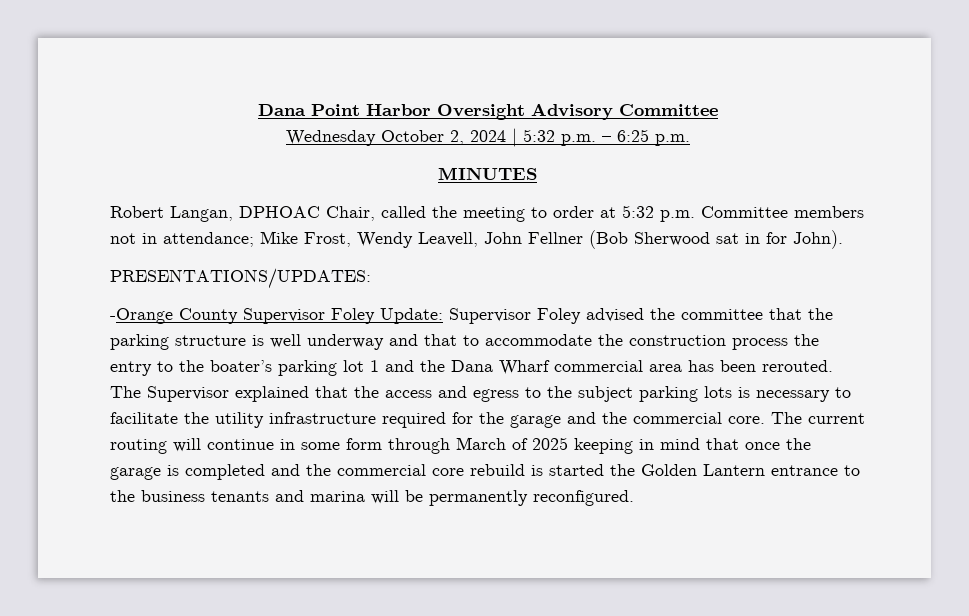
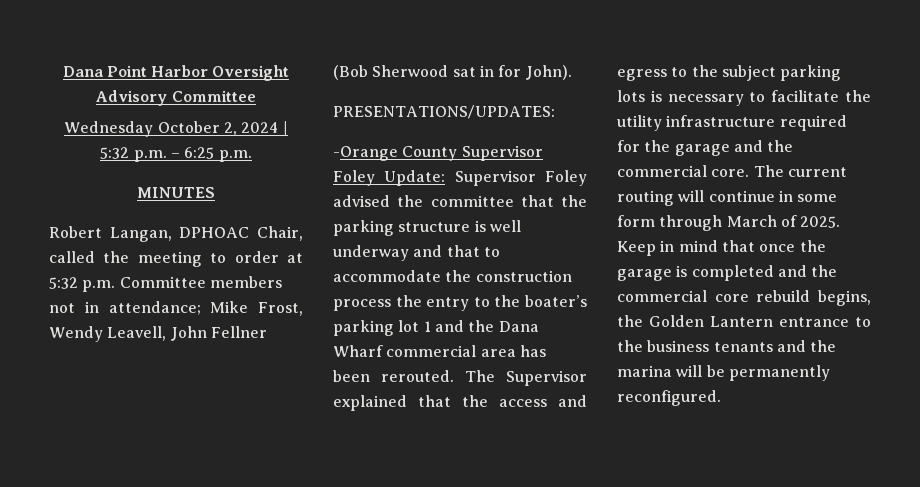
- The current routing will continue in some form through March of 2025 keeping in mind that once the garage is completed and the commercial core rebuild is started the Golden Lantern entrance to the business tenants and marina will be permanently reconfigured.
+ The current routing will continue in some form through March of 2025. Keep in mind that once the garage is completed and the commercial core rebuild begins, the Golden Lantern entrance to the business tenants and the marina will be permanently reconfigured.

